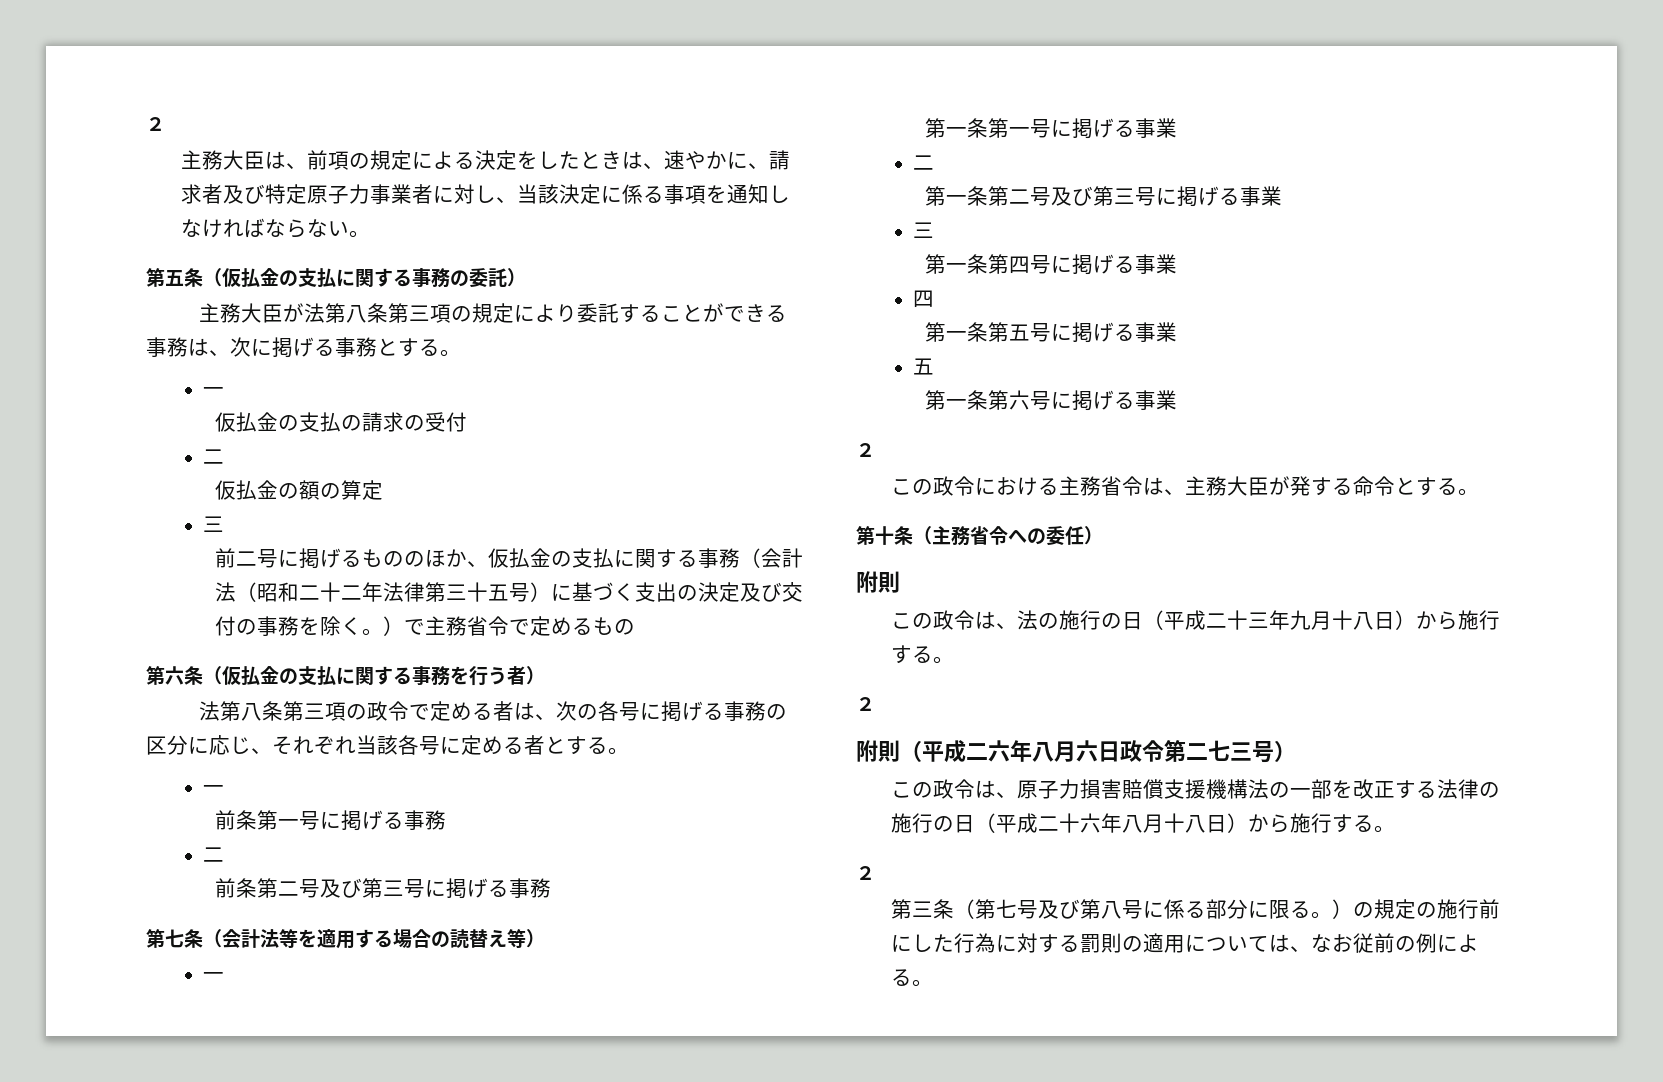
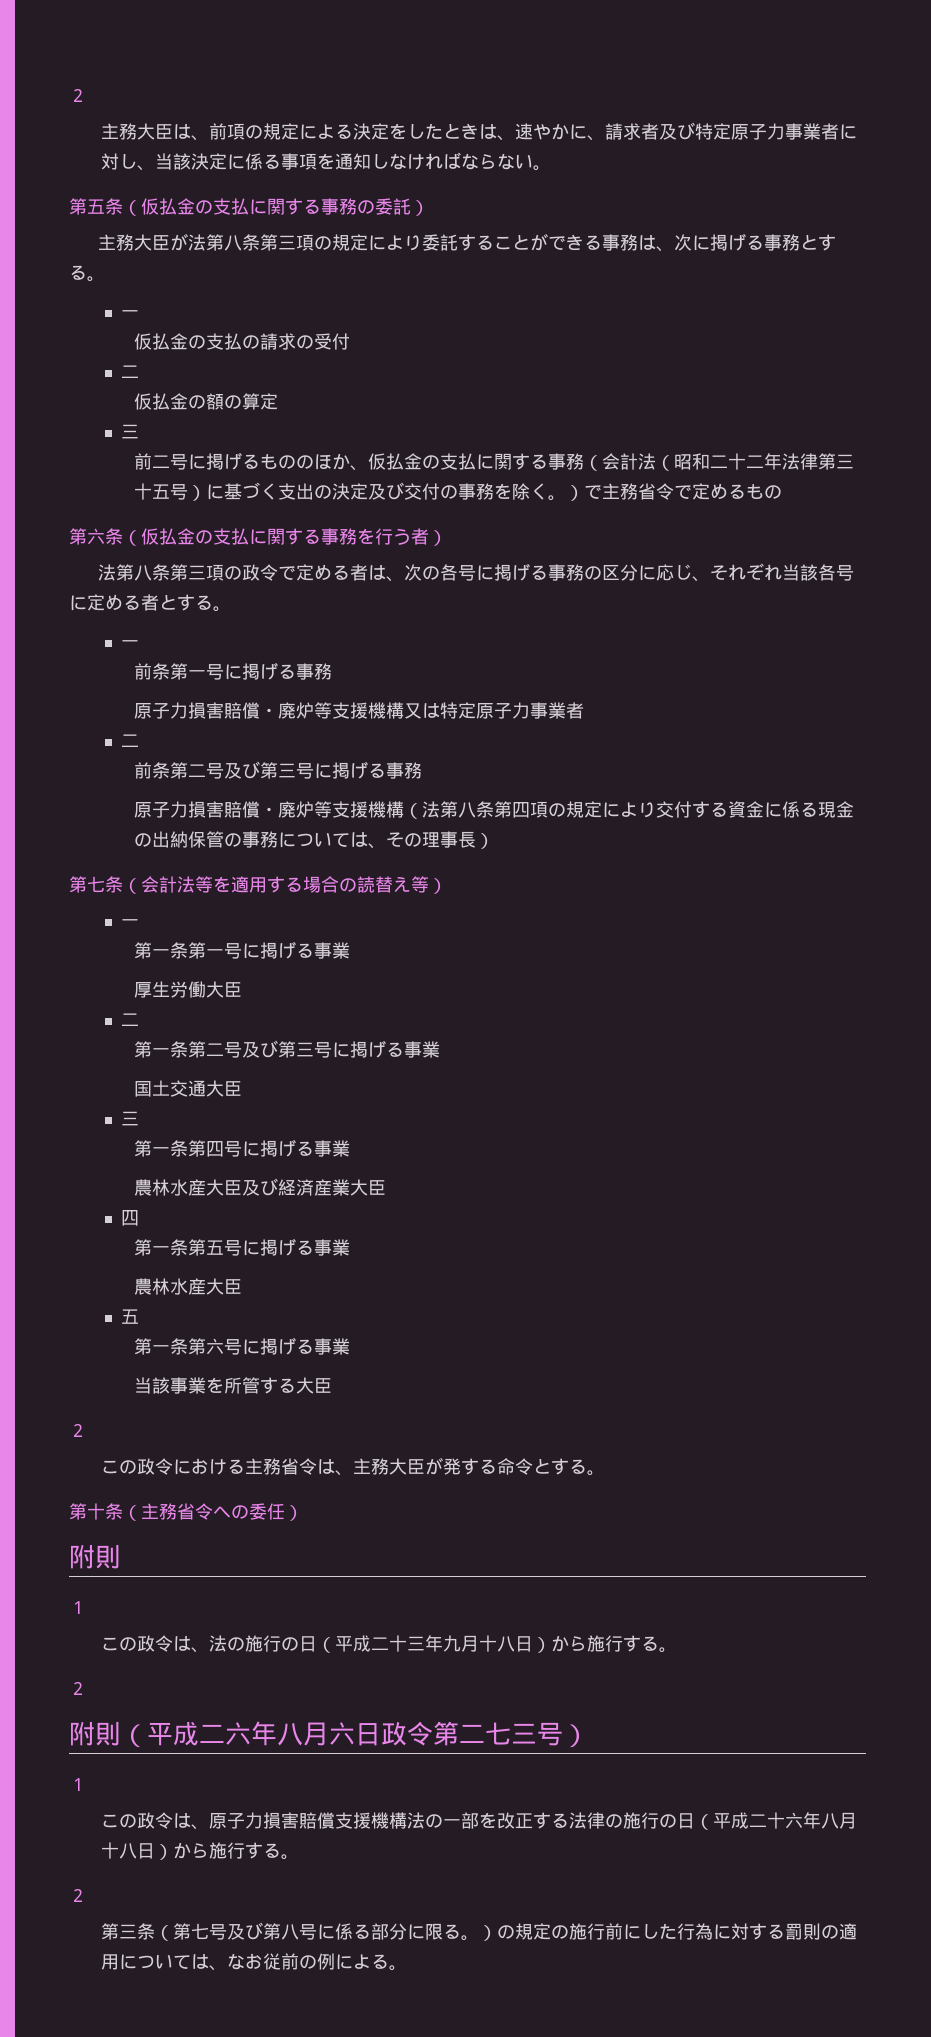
+ 原子力損害賠償・廃炉等支援機構又は特定原子力事業者
+ 原子力損害賠償・廃炉等支援機構（法第八条第四項の規定により交付する資金に係る現金の出納保管の事務については、その理事長）
+ 厚生労働大臣
+ 国土交通大臣
+ 農林水産大臣及び経済産業大臣
  第一条第五号に掲げる事業
+ 農林水産大臣
+ 当該事業を所管する大臣
  第十条（主務省令への委任）
  附則
+ １
  附則（平成二六年八月六日政令第二七三号）
+ １

